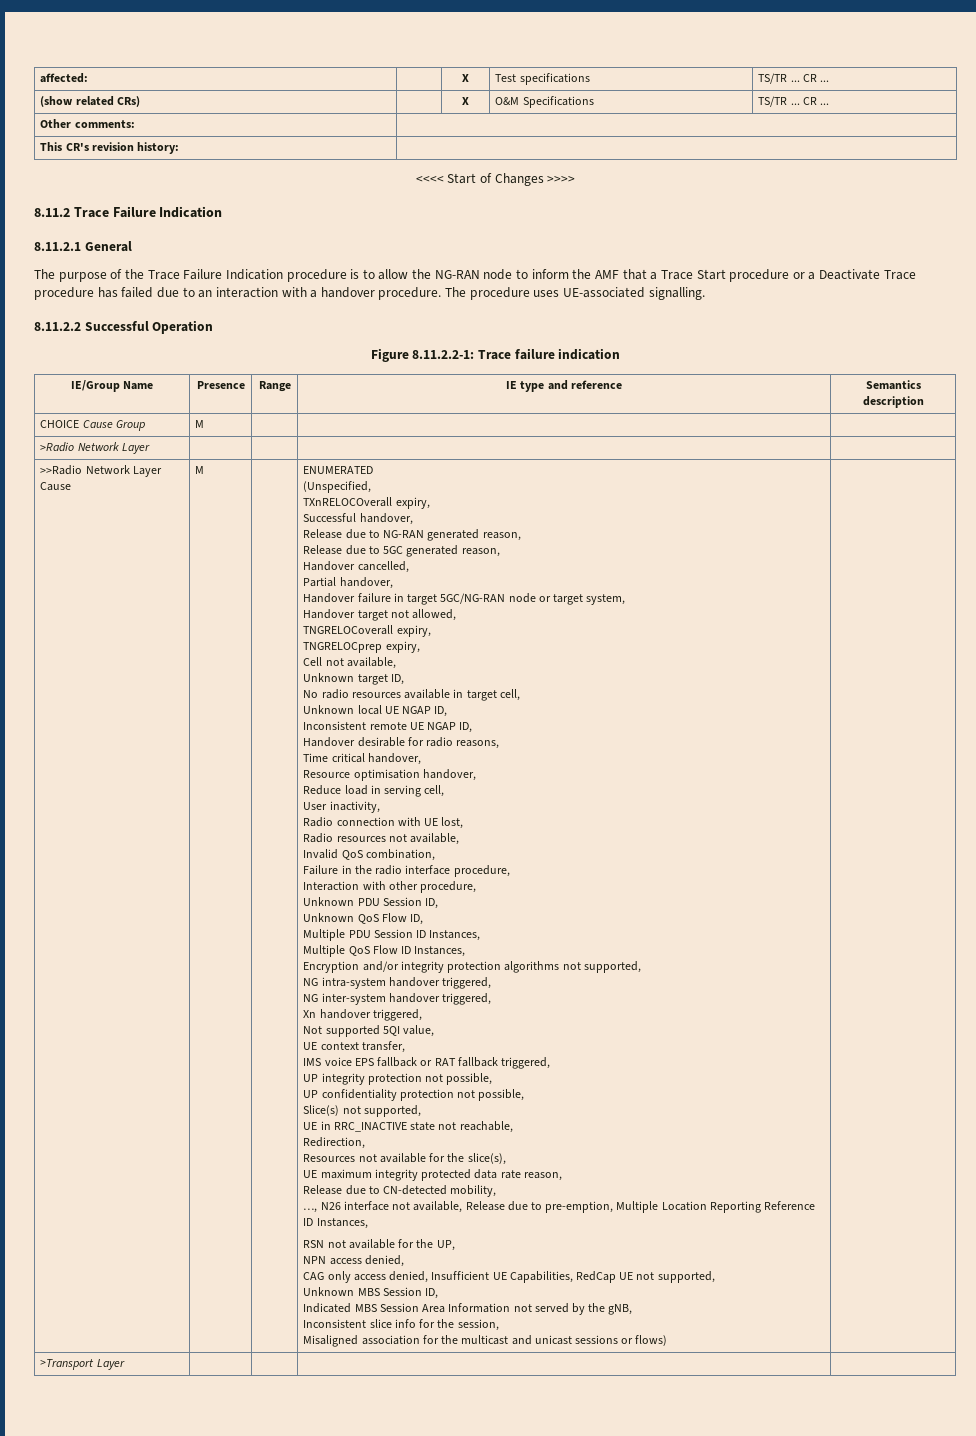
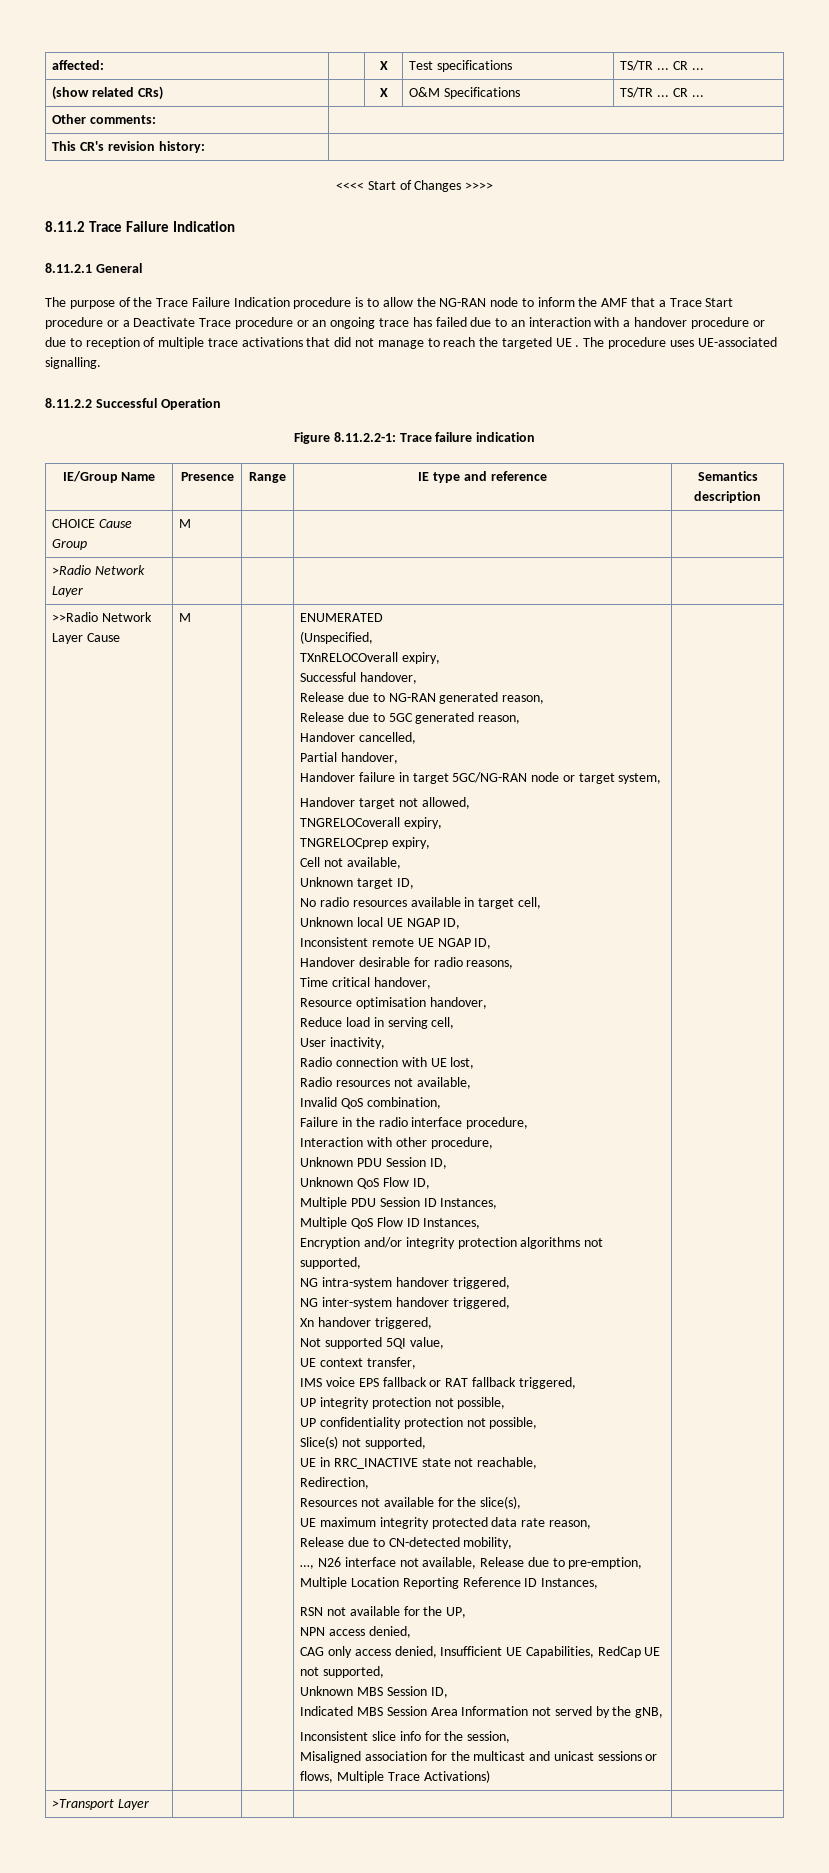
- The purpose of the Trace Failure Indication procedure is to allow the NG-RAN node to inform the AMF that a Trace Start procedure or a Deactivate Trace procedure has failed due to an interaction with a handover procedure.
+ The purpose of the Trace Failure Indication procedure is to allow the NG-RAN node to inform the AMF that a Trace Start procedure or a Deactivate Trace procedure or an ongoing trace has failed due to an interaction with a handover procedure or due to reception of multiple trace activations that did not manage to reach the targeted UE .
- Misaligned association for the multicast and unicast sessions or flows)
+ Misaligned association for the multicast and unicast sessions or flows, Multiple Trace Activations)

